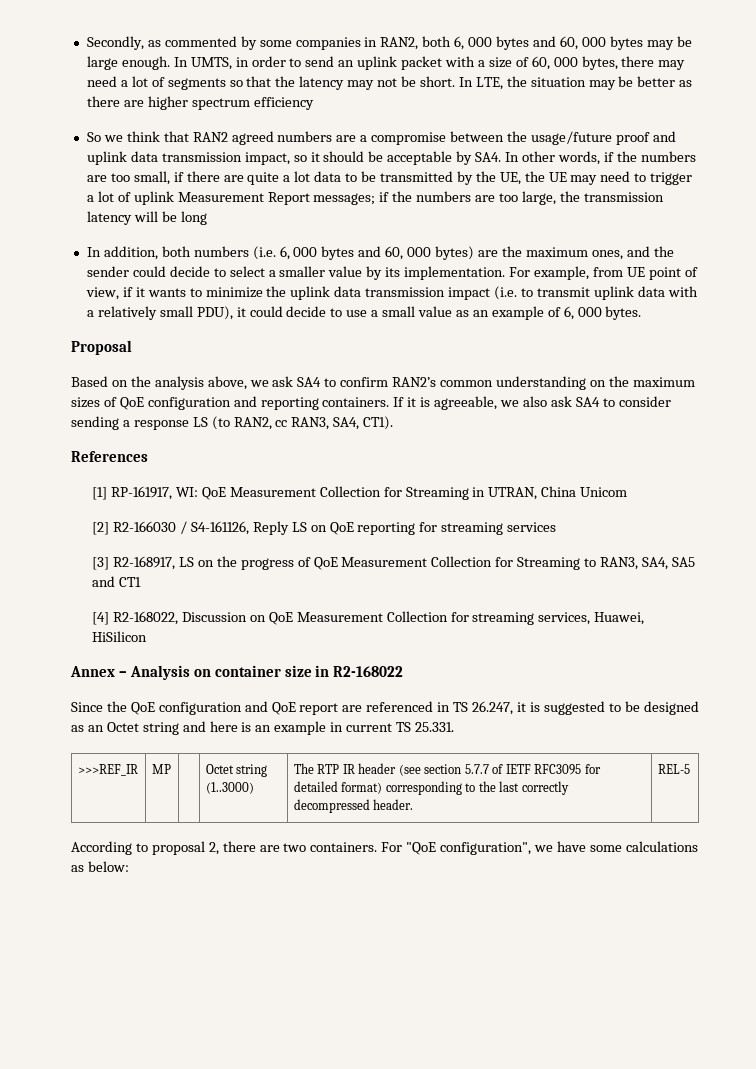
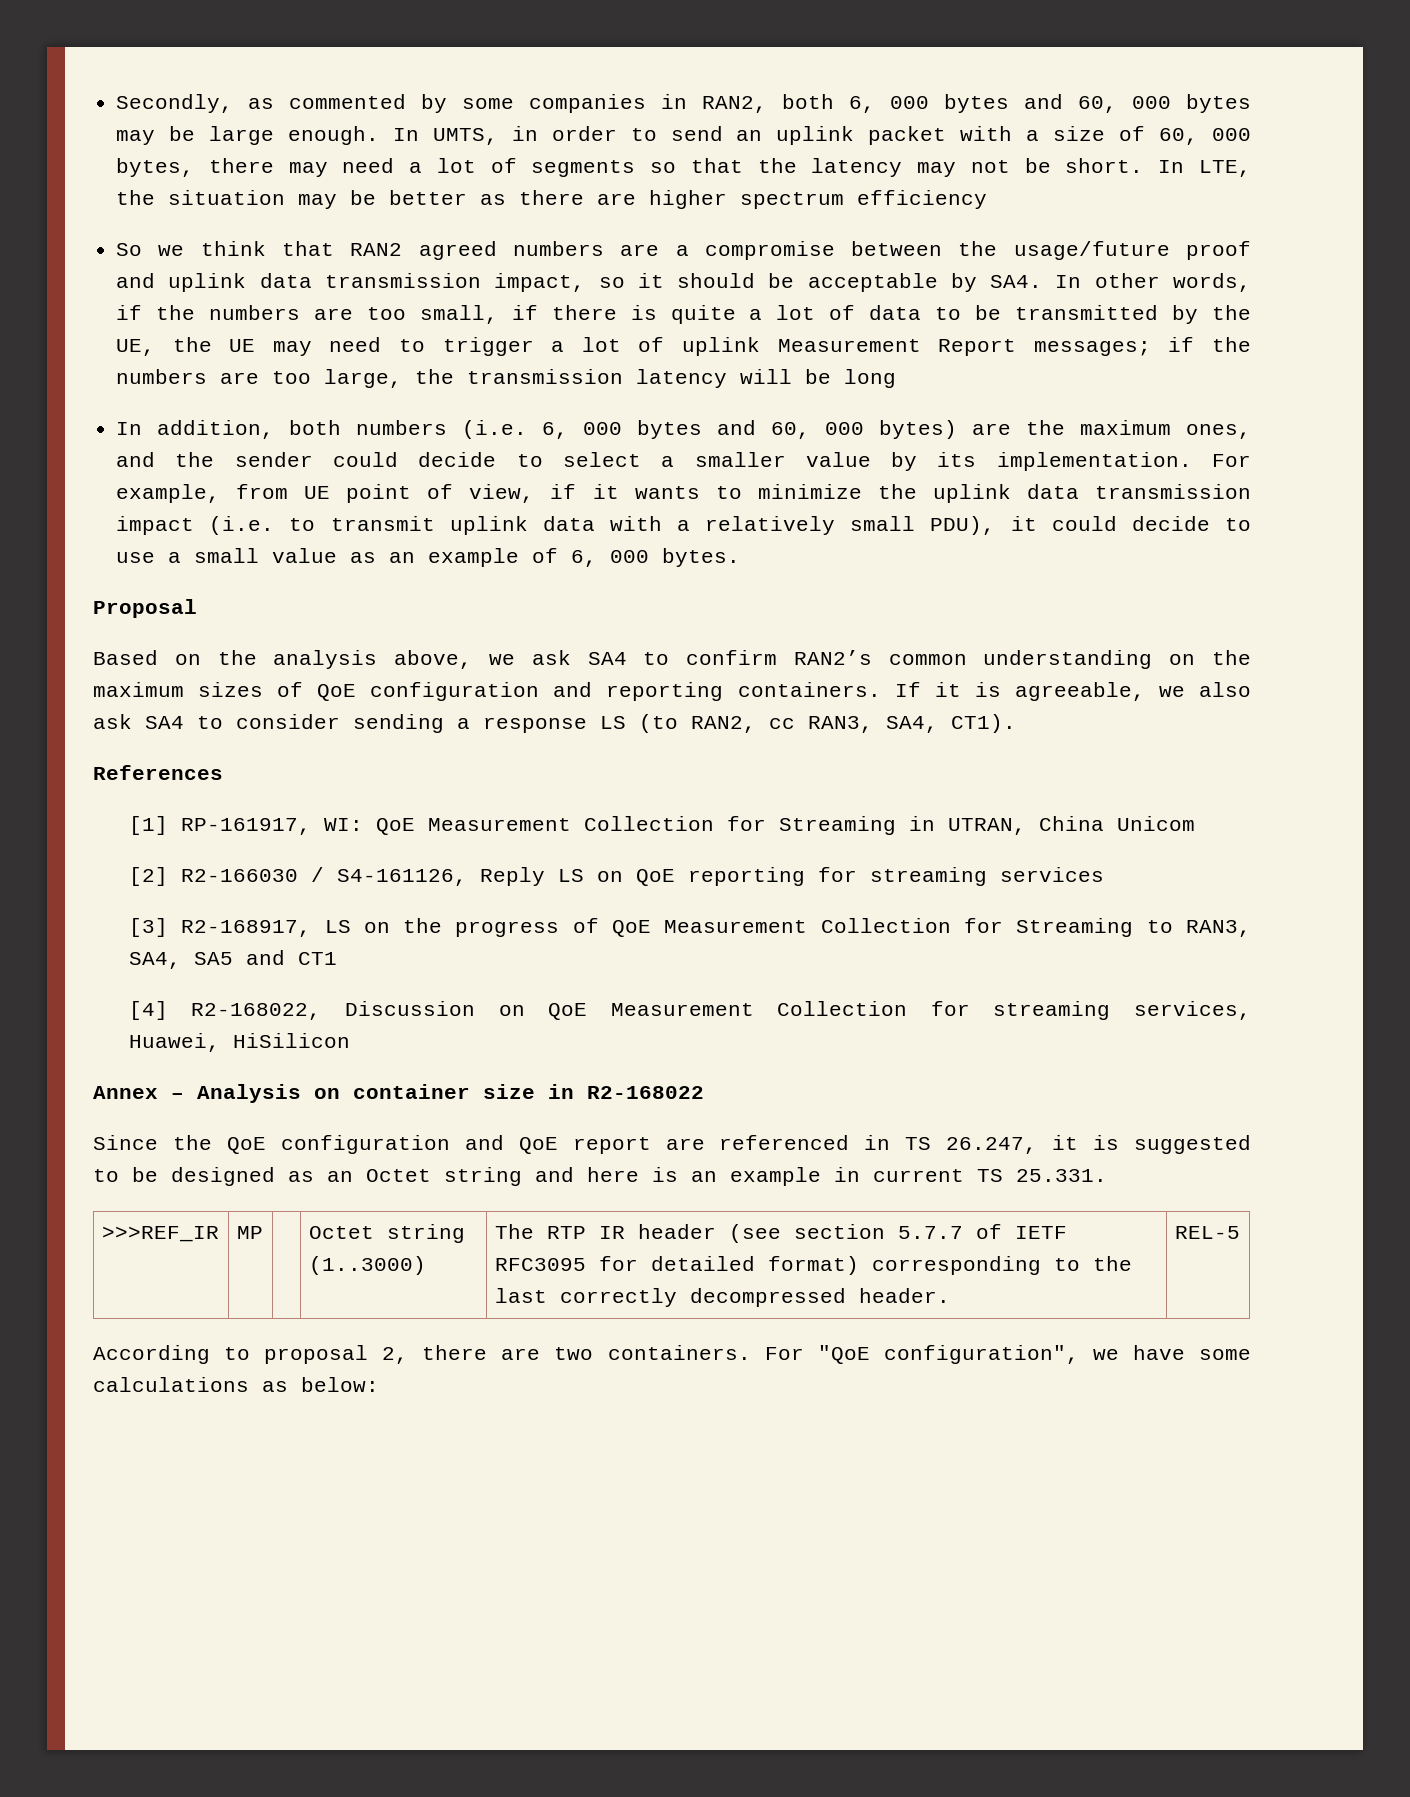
- So we think that RAN2 agreed numbers are a compromise between the usage/future proof and uplink data transmission impact, so it should be acceptable by SA4. In other words, if the numbers are too small, if there are quite a lot data to be transmitted by the UE, the UE may need to trigger a lot of uplink Measurement Report messages;
+ So we think that RAN2 agreed numbers are a compromise between the usage/future proof and uplink data transmission impact, so it should be acceptable by SA4. In other words, if the numbers are too small, if there is quite a lot of data to be transmitted by the UE, the UE may need to trigger a lot of uplink Measurement Report messages;

